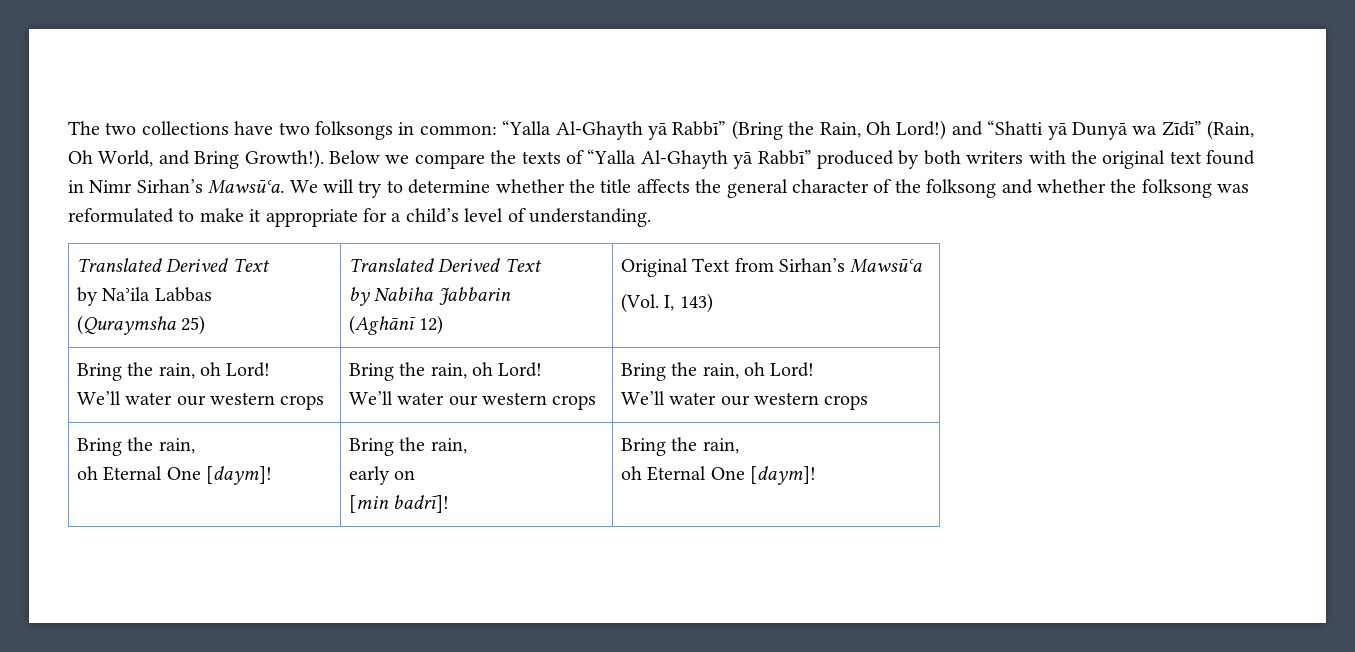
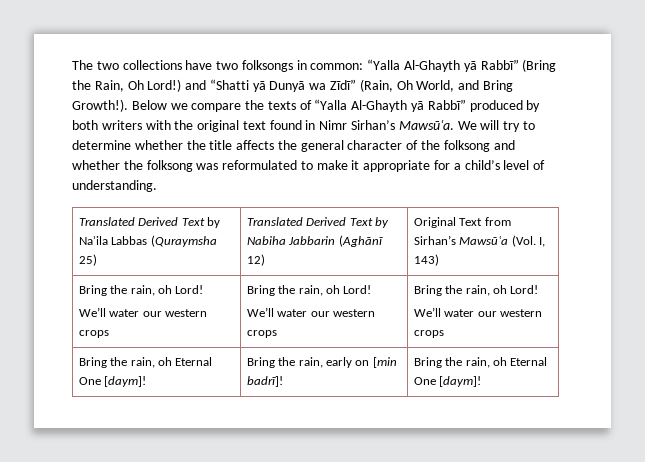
  We will try to determine whether the title affects the general character of the folksong and whether the folksong was reformulated to make it appropriate for a child’s level of understanding.
- Translated Derived Text
- by Naʾila Labbas
- (Quraymsha 25) | Translated Derived Text
- by Nabiha Jabbarin
- (Aghānī 12) | Original Text from Sirhan’s Mawsūʿa
- (Vol. I, 143)
+ Translated Derived Text by Naʾila Labbas (Quraymsha 25) | Translated Derived Text by Nabiha Jabbarin (Aghānī 12) | Original Text from Sirhan’s Mawsūʿa (Vol. I, 143)
  Bring the rain, oh Lord!
  We’ll water our western crops | Bring the rain, oh Lord!
  We’ll water our western crops | Bring the rain, oh Lord!
  We’ll water our western crops
- Bring the rain,
- oh Eternal One [daym]! | Bring the rain,
- early on
- [min badrī]! | Bring the rain,
- oh Eternal One [daym]!
+ Bring the rain, oh Eternal One [daym]! | Bring the rain, early on [min badrī]! | Bring the rain, oh Eternal One [daym]!

